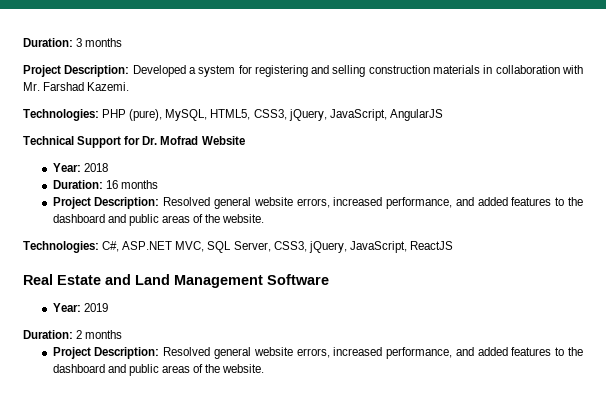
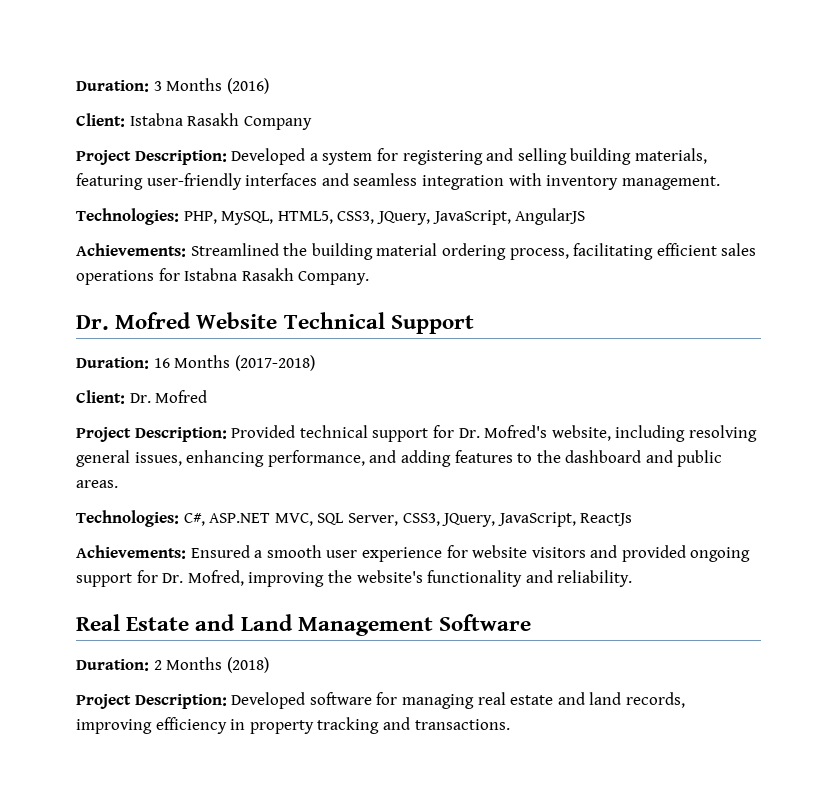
- Duration: 3 months
+ Duration: 3 Months (2016)
+ Client: Istabna Rasakh Company
- Project Description: Developed a system for registering and selling construction materials in collaboration with Mr. Farshad Kazemi.
- Technologies: PHP (pure), MySQL, HTML5, CSS3, jQuery, JavaScript, AngularJS
+ Project Description: Developed a system for registering and selling building materials, featuring user-friendly interfaces and seamless integration with inventory management.
+ Technologies: PHP, MySQL, HTML5, CSS3, JQuery, JavaScript, AngularJS
- Technical Support for Dr. Mofrad Website
- Year: 2018
- Duration: 16 months
- Project Description: Resolved general website errors, increased performance, and added features to the dashboard and public areas of the website.
+ Achievements: Streamlined the building material ordering process, facilitating efficient sales operations for Istabna Rasakh Company.
+ Dr. Mofred Website Technical Support
+ Duration: 16 Months (2017-2018)
+ Client: Dr. Mofred
+ Project Description: Provided technical support for Dr. Mofred's website, including resolving general issues, enhancing performance, and adding features to the dashboard and public areas.
- Technologies: C#, ASP.NET MVC, SQL Server, CSS3, jQuery, JavaScript, ReactJS
+ Technologies: C#, ASP.NET MVC, SQL Server, CSS3, JQuery, JavaScript, ReactJs
+ Achievements: Ensured a smooth user experience for website visitors and provided ongoing support for Dr. Mofred, improving the website's functionality and reliability.
- Year: 2019
- Duration: 2 months
- Project Description: Resolved general website errors, increased performance, and added features to the dashboard and public areas of the website.
+ Duration: 2 Months (2018)
+ Project Description: Developed software for managing real estate and land records, improving efficiency in property tracking and transactions.

